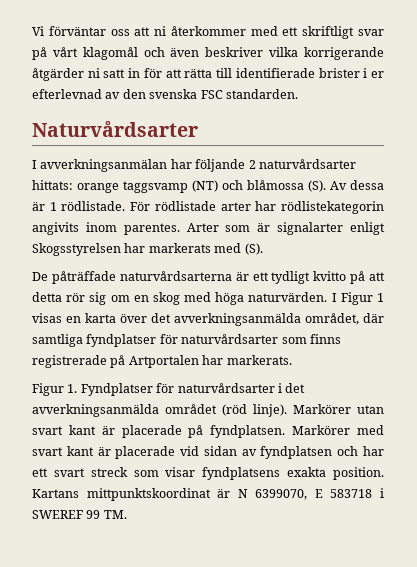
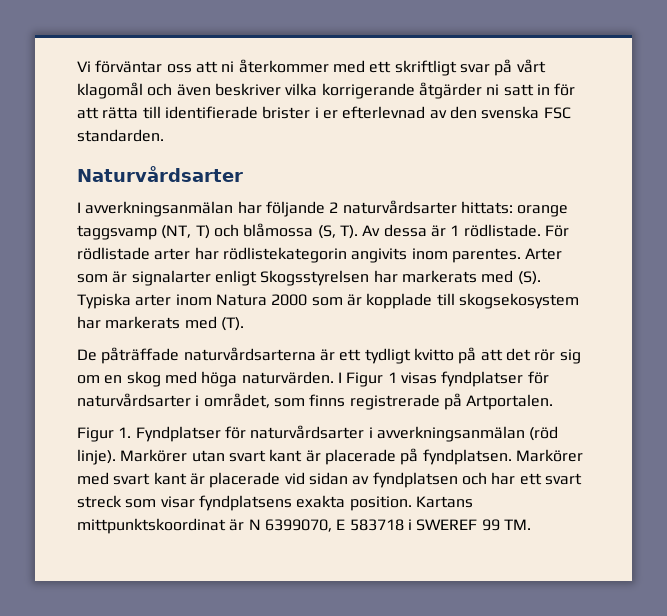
- I avverkningsanmälan har följande 2 naturvårdsarter hittats: orange taggsvamp (NT) och blåmossa (S). Av dessa är 1 rödlistade.
+ I avverkningsanmälan har följande 2 naturvårdsarter hittats: orange taggsvamp (NT, T) och blåmossa (S, T). Av dessa är 1 rödlistade.
- Arter som är signalarter enligt Skogsstyrelsen har markerats med (S).
+ Arter som är signalarter enligt Skogsstyrelsen har markerats med (S). Typiska arter inom Natura 2000 som är kopplade till skogsekosystem har markerats med (T).
- De påträffade naturvårdsarterna är ett tydligt kvitto på att detta rör sig om en skog med höga naturvärden.
+ De påträffade naturvårdsarterna är ett tydligt kvitto på att det rör sig om en skog med höga naturvärden.
- I Figur 1 visas en karta över det avverkningsanmälda området, där samtliga fyndplatser för naturvårdsarter som finns registrerade på Artportalen har markerats.
+ I Figur 1 visas fyndplatser för naturvårdsarter i området, som finns registrerade på Artportalen.
- Figur 1. Fyndplatser för naturvårdsarter i det avverkningsanmälda området (röd linje).
+ Figur 1. Fyndplatser för naturvårdsarter i avverkningsanmälan (röd linje).

